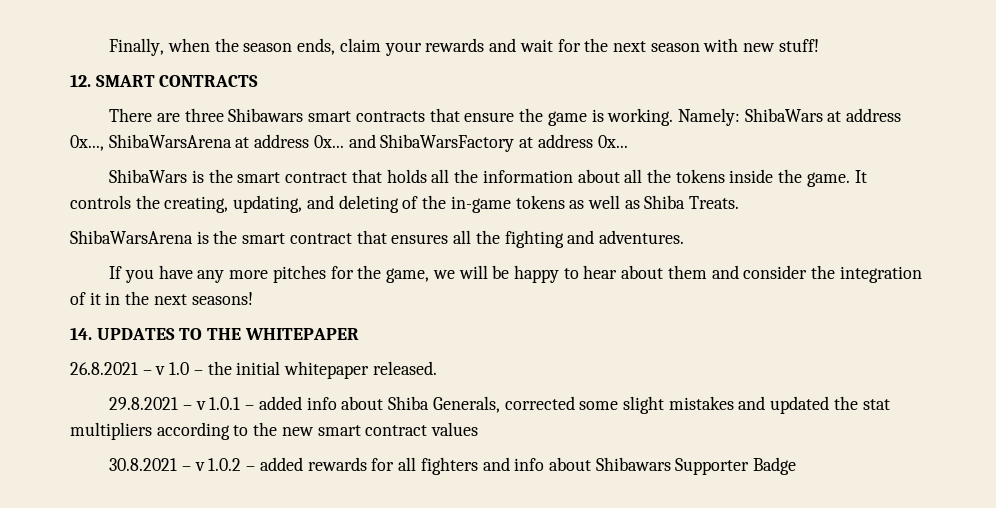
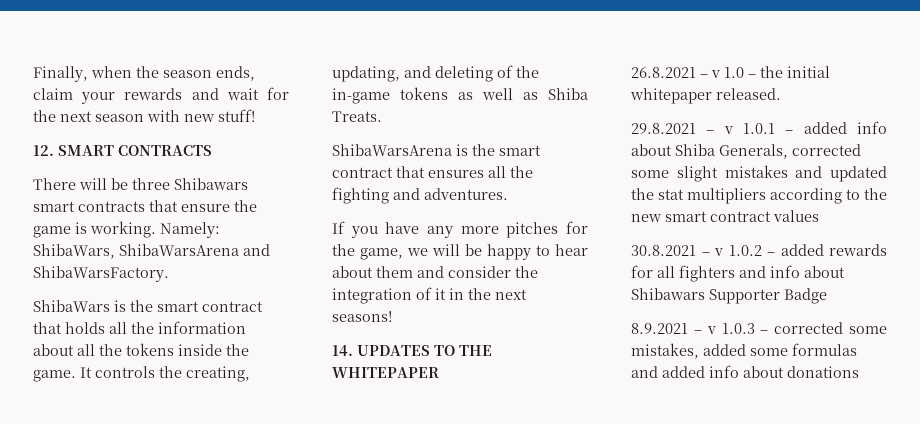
- There are three Shibawars smart contracts that ensure the game is working.
+ There will be three Shibawars smart contracts that ensure the game is working.
- Namely: ShibaWars at address 0x..., ShibaWarsArena at address 0x... and ShibaWarsFactory at address 0x...
+ Namely: ShibaWars, ShibaWarsArena and ShibaWarsFactory.
+ 8.9.2021 – v 1.0.3 – corrected some mistakes, added some formulas and added info about donations

